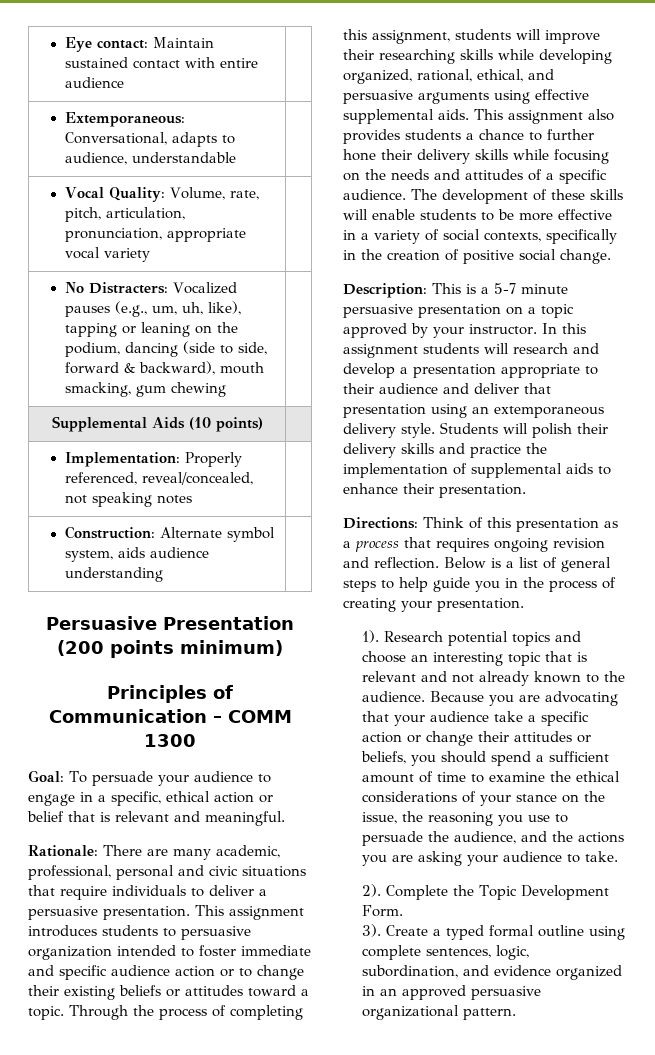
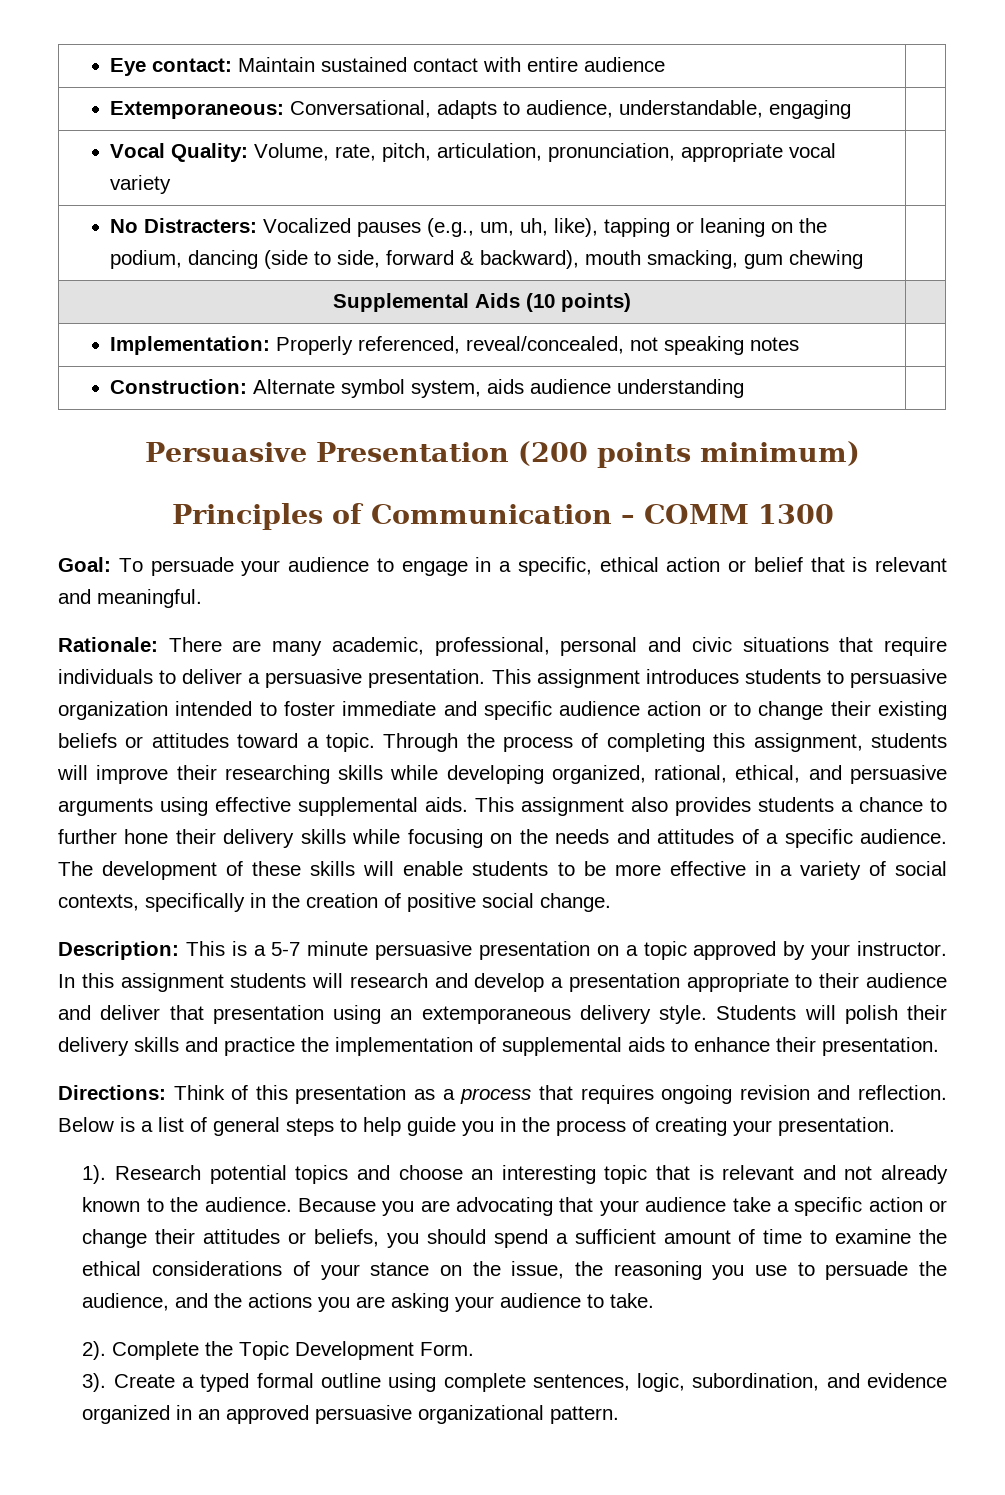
- Extemporaneous: Conversational, adapts to audience, understandable |
+ Extemporaneous: Conversational, adapts to audience, understandable, engaging |

